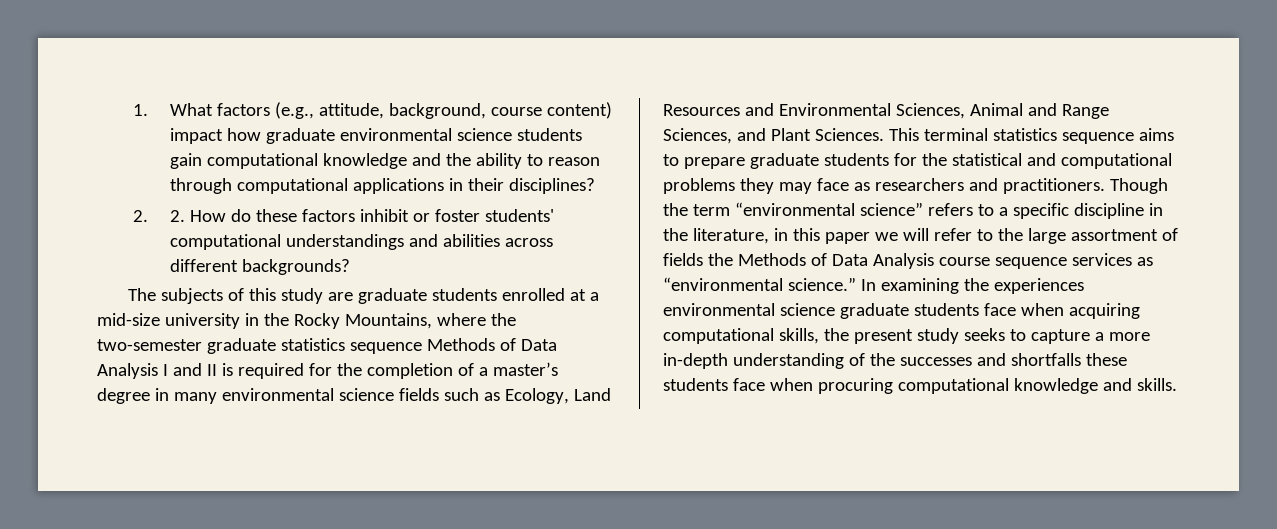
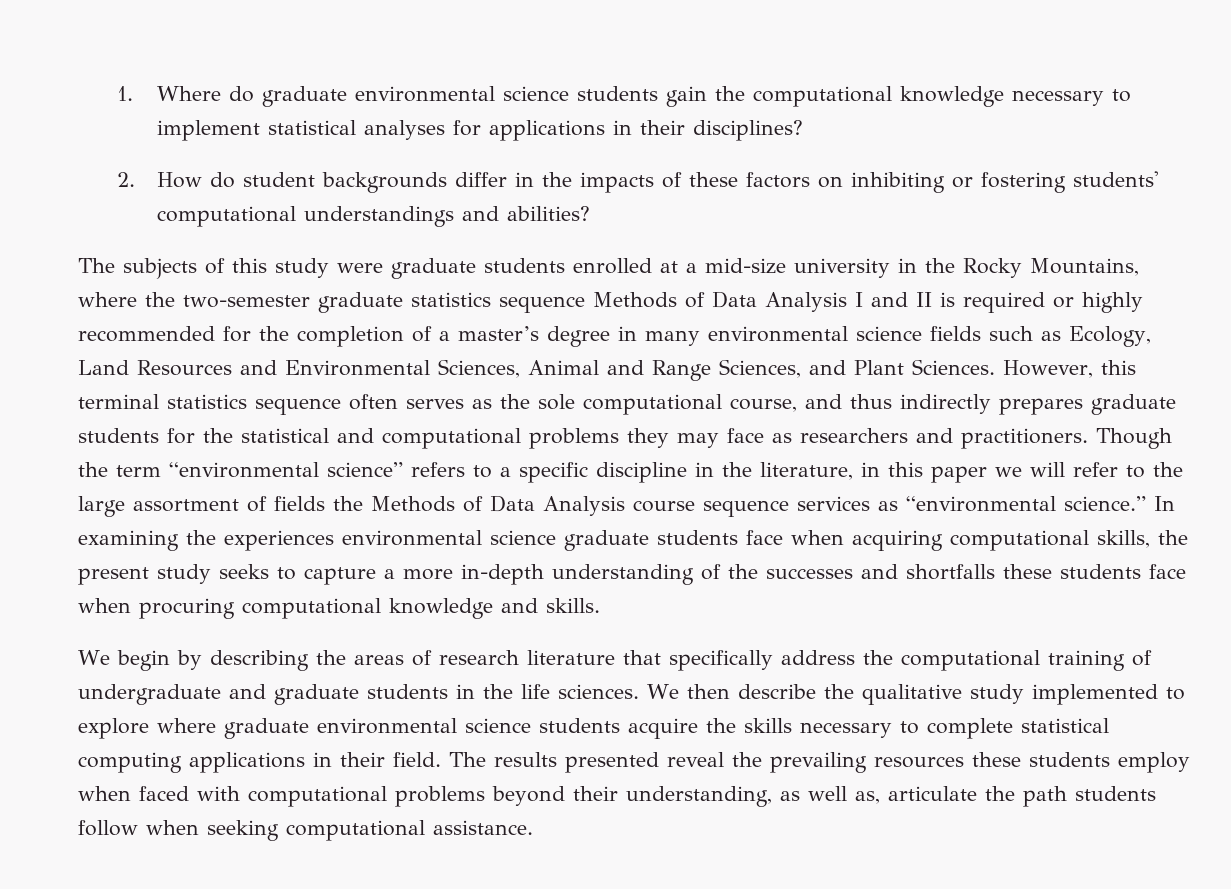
- 1. What factors (e.g., attitude, background, course content) impact how graduate environmental science students gain computational knowledge and the ability to reason through computational applications in their disciplines?
+ 1. Where do graduate environmental science students gain the computational knowledge necessary to implement statistical analyses for applications in their disciplines?
- 2. 2. How do these factors inhibit or foster students' computational understandings and abilities across different backgrounds?
+ 2. How do student backgrounds differ in the impacts of these factors on inhibiting or fostering students' computational understandings and abilities?
- The subjects of this study are graduate students enrolled at a mid-size university in the Rocky Mountains, where the two-semester graduate statistics sequence Methods of Data Analysis I and II is required for the completion of a master’s degree in many environmental science fields such as Ecology, Land Resources and Environmental Sciences, Animal and Range Sciences, and Plant Sciences.
+ The subjects of this study were graduate students enrolled at a mid-size university in the Rocky Mountains, where the two-semester graduate statistics sequence Methods of Data Analysis I and II is required or highly recommended for the completion of a master’s degree in many environmental science fields such as Ecology, Land Resources and Environmental Sciences, Animal and Range Sciences, and Plant Sciences.
- This terminal statistics sequence aims to prepare graduate students for the statistical and computational problems they may face as researchers and practitioners.
+ However, this terminal statistics sequence often serves as the sole computational course, and thus indirectly prepares graduate students for the statistical and computational problems they may face as researchers and practitioners.
+ We begin by describing the areas of research literature that specifically address the computational training of undergraduate and graduate students in the life sciences. We then describe the qualitative study implemented to explore where graduate environmental science students acquire the skills necessary to complete statistical computing applications in their field. The results presented reveal the prevailing resources these students employ when faced with computational problems beyond their understanding, as well as, articulate the path students follow when seeking computational assistance.

